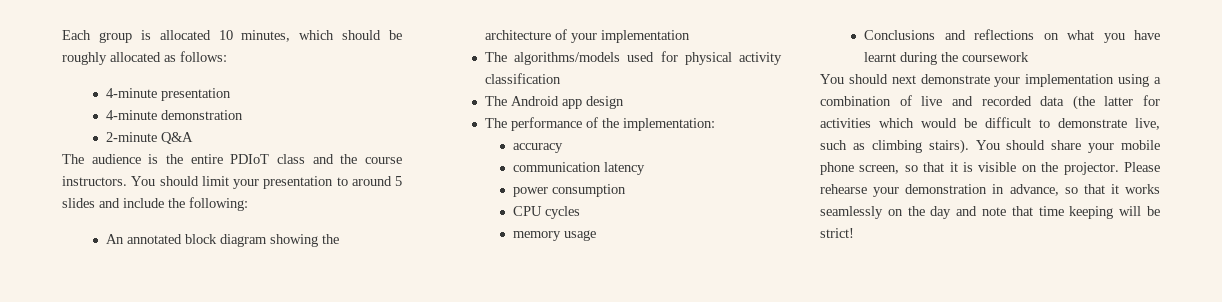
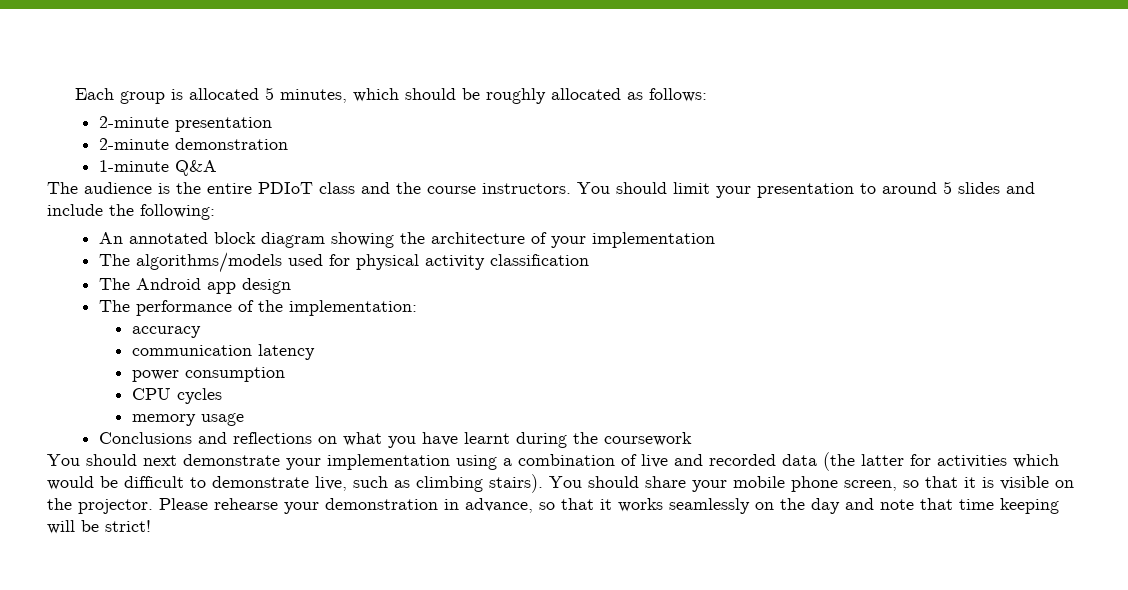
- Each group is allocated 10 minutes, which should be roughly allocated as follows:
+ Each group is allocated 5 minutes, which should be roughly allocated as follows:
- 4-minute presentation
+ 2-minute presentation
- 4-minute demonstration
+ 2-minute demonstration
- 2-minute Q&A
+ 1-minute Q&A

